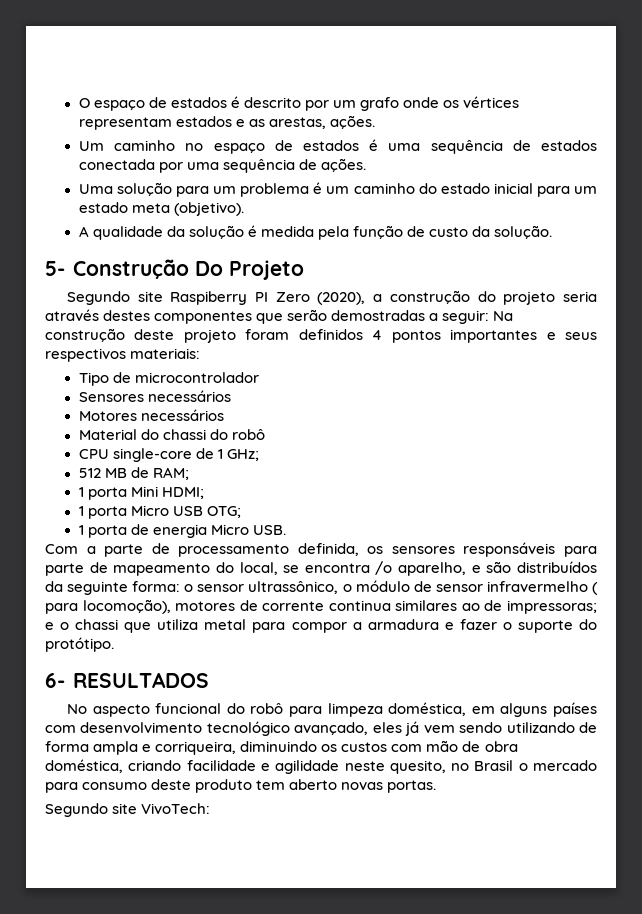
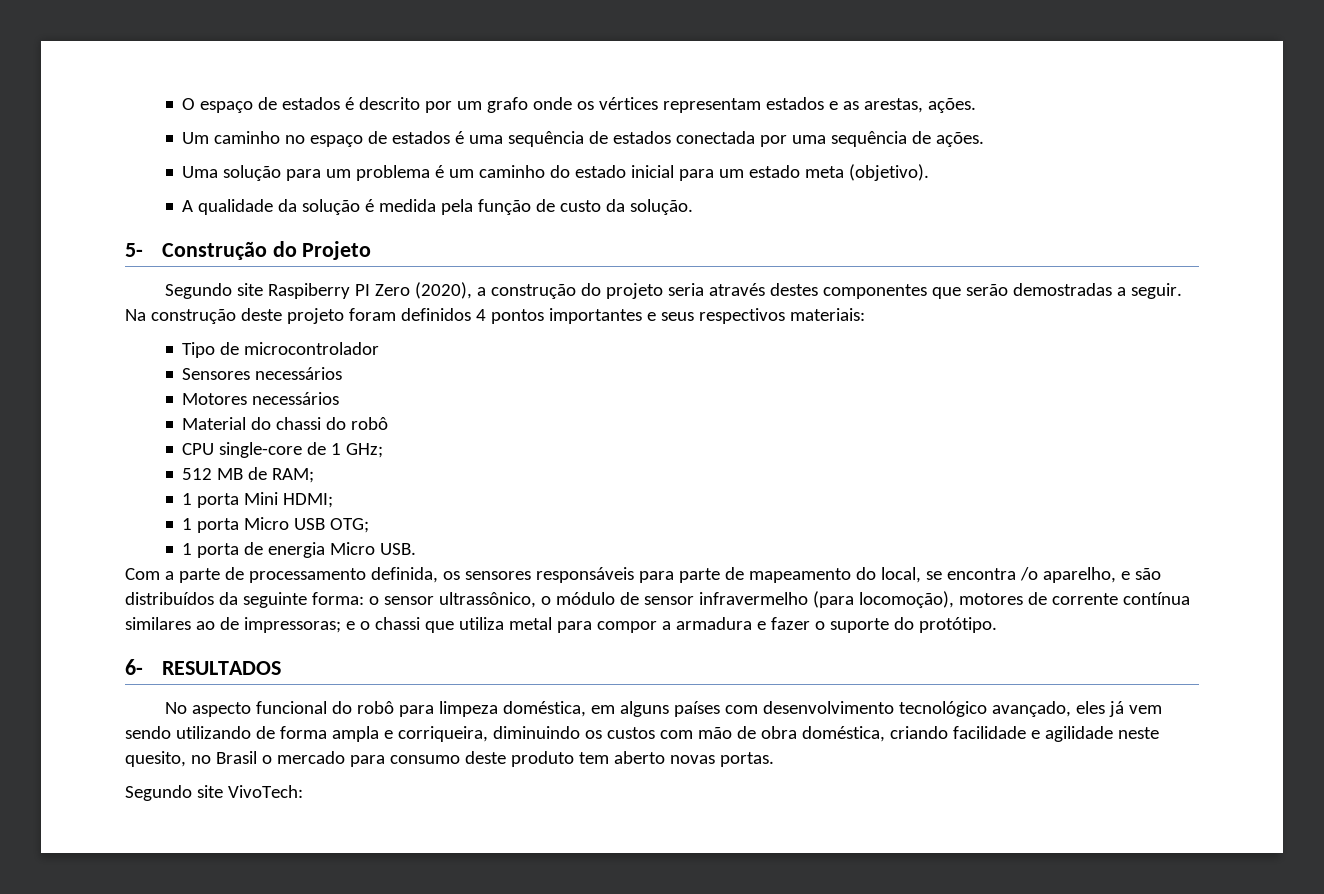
- 5- Construção Do Projeto
+ 5- Construção do Projeto
- Segundo site Raspiberry PI Zero (2020), a construção do projeto seria através destes componentes que serão demostradas a seguir: Na construção deste projeto foram definidos 4 pontos importantes e seus respectivos materiais:
+ Segundo site Raspiberry PI Zero (2020), a construção do projeto seria através destes componentes que serão demostradas a seguir. Na construção deste projeto foram definidos 4 pontos importantes e seus respectivos materiais:
- Com a parte de processamento definida, os sensores responsáveis para parte de mapeamento do local, se encontra /o aparelho, e são distribuídos da seguinte forma: o sensor ultrassônico, o módulo de sensor infravermelho ( para locomoção), motores de corrente continua similares ao de impressoras; e o chassi que utiliza metal para compor a armadura e fazer o suporte do protótipo.
+ Com a parte de processamento definida, os sensores responsáveis para parte de mapeamento do local, se encontra /o aparelho, e são distribuídos da seguinte forma: o sensor ultrassônico, o módulo de sensor infravermelho (para locomoção), motores de corrente contínua similares ao de impressoras; e o chassi que utiliza metal para compor a armadura e fazer o suporte do protótipo.

